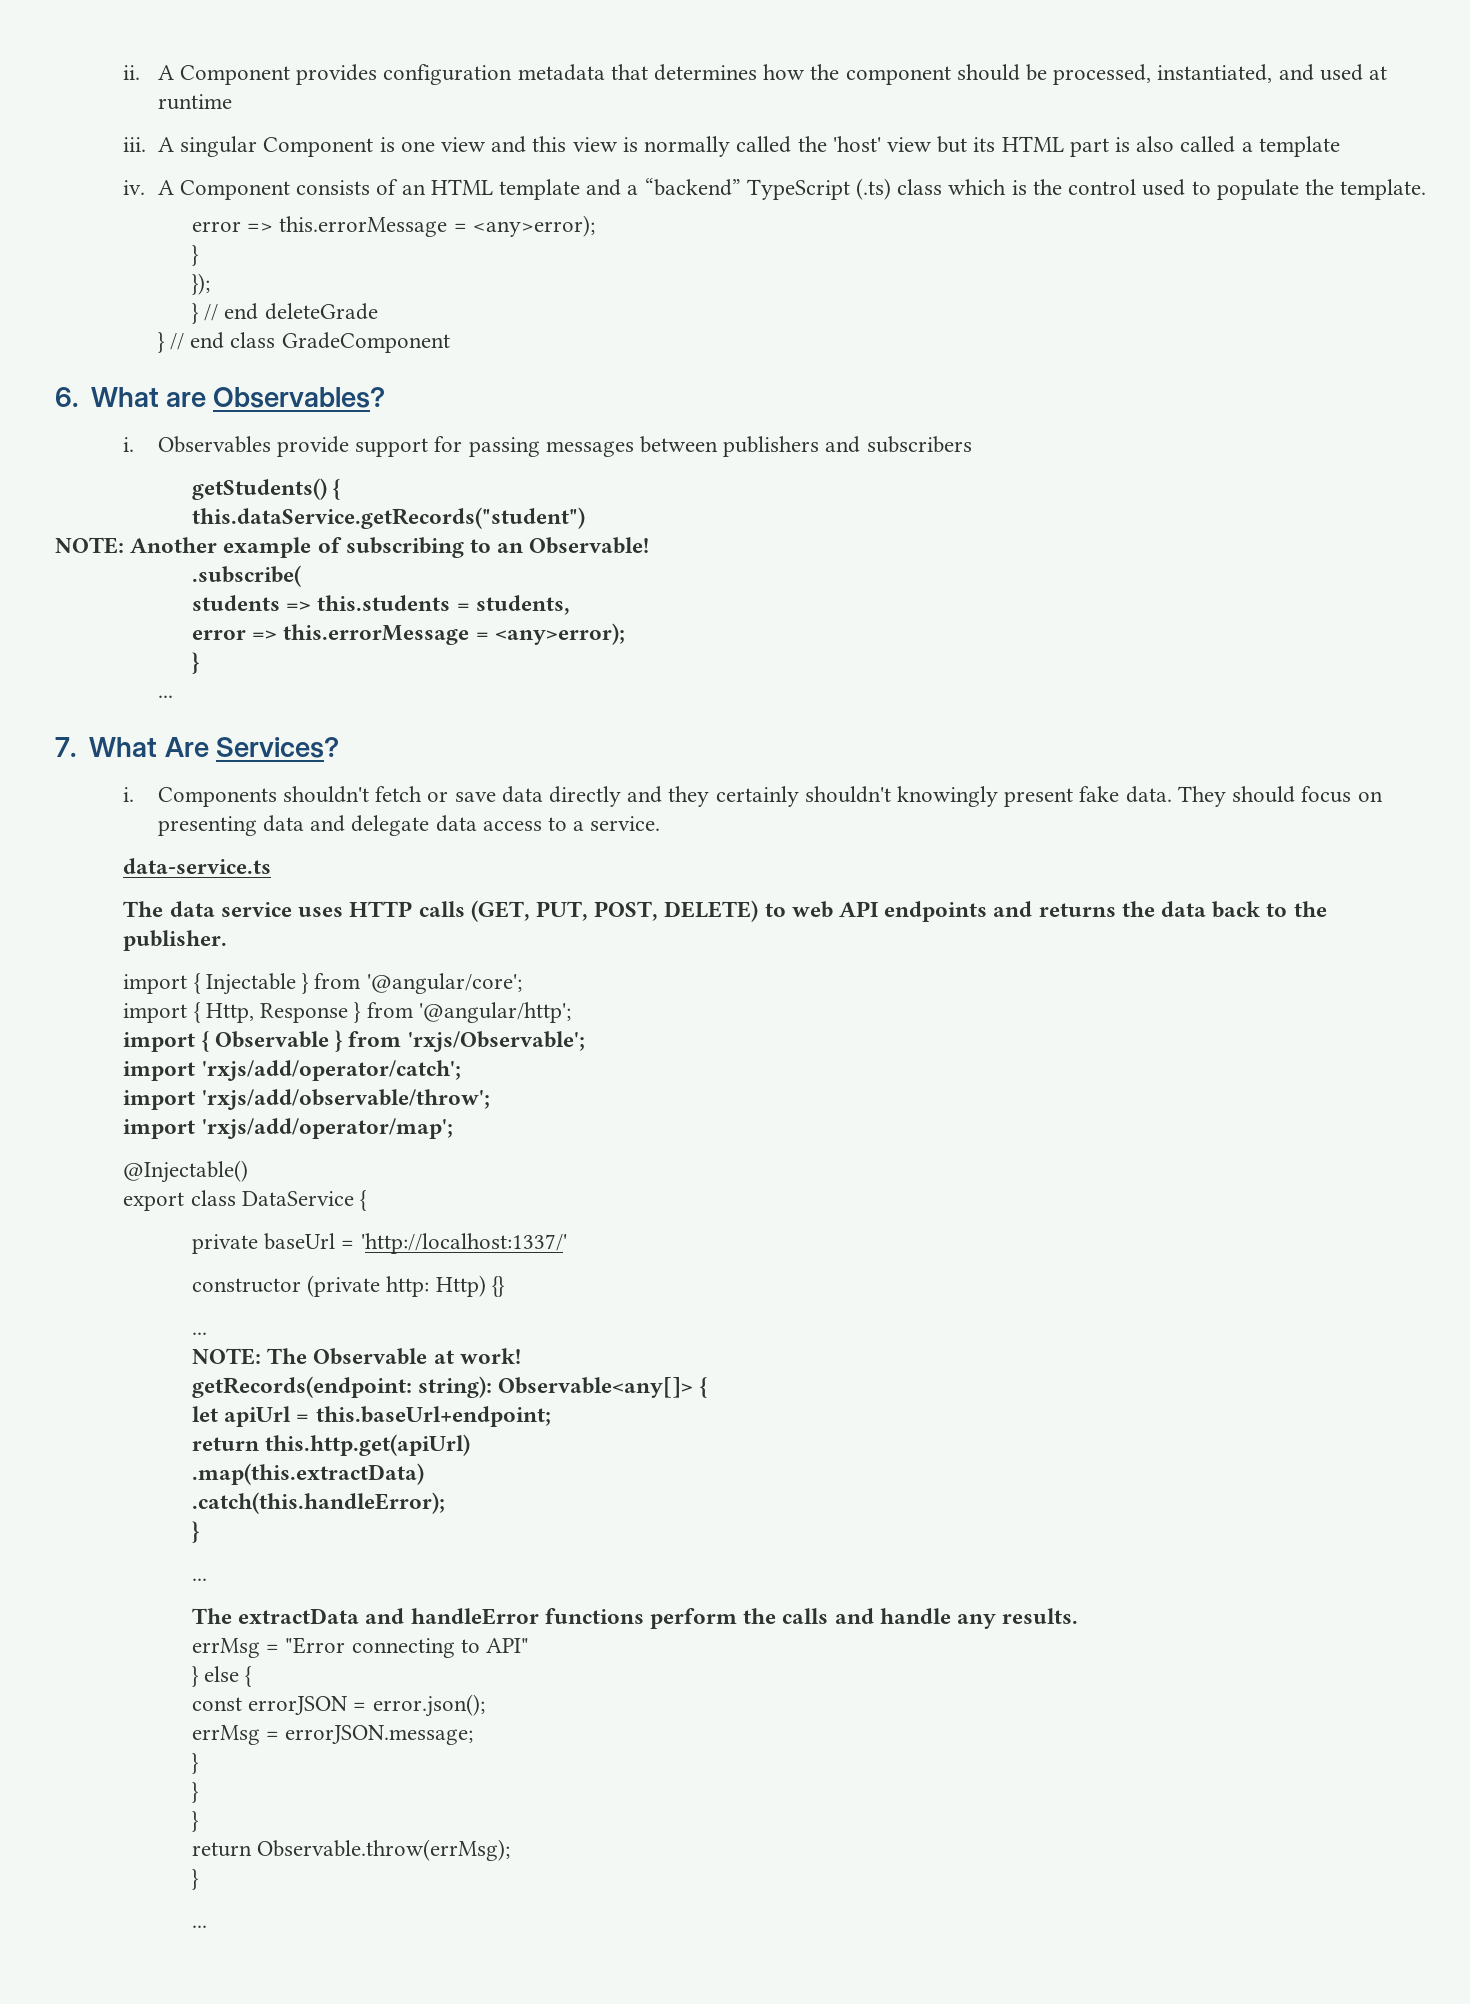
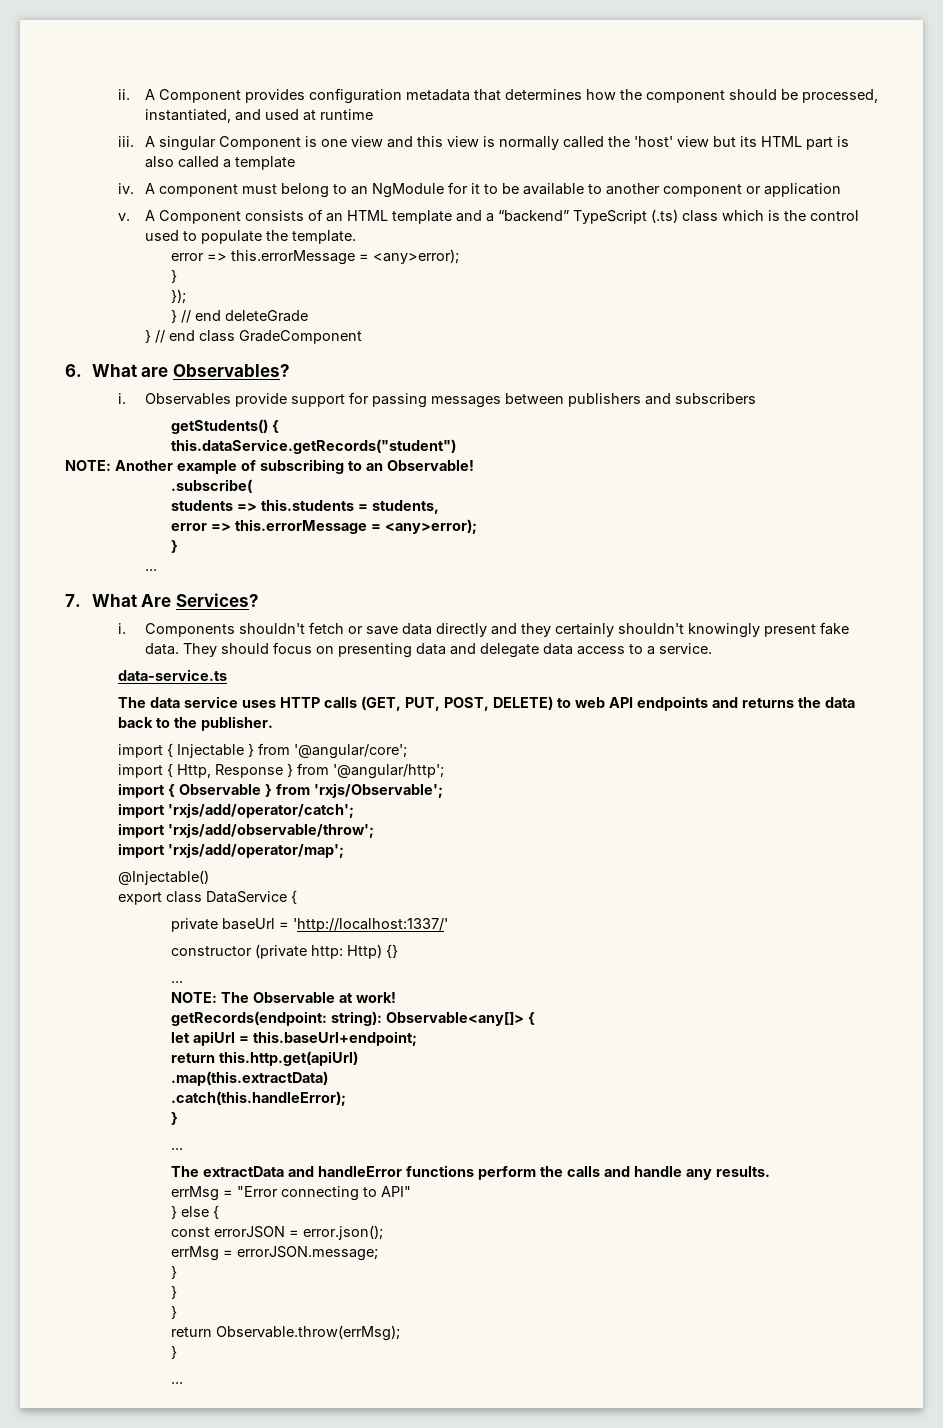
- A Component consists of an HTML template and a “backend” TypeScript (.ts) class which is the control used to populate the template.
+ A component must belong to an NgModule for it to be available to another component or application
+ v. A Component consists of an HTML template and a “backend” TypeScript (.ts) class which is the control used to populate the template.

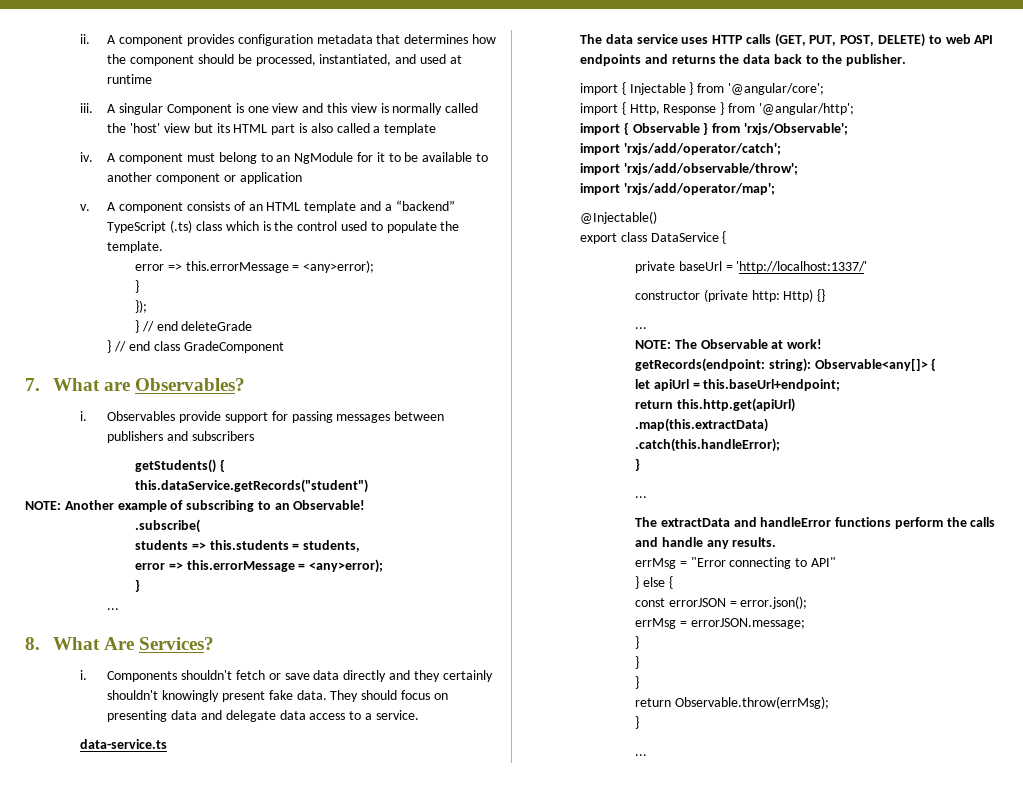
- A Component provides configuration metadata that determines how the component should be processed, instantiated, and used at runtime
+ A component provides configuration metadata that determines how the component should be processed, instantiated, and used at runtime
- A Component consists of an HTML template and a “backend” TypeScript (.ts) class which is the control used to populate the template.
+ A component consists of an HTML template and a “backend” TypeScript (.ts) class which is the control used to populate the template.
- 6. What are Observables?
+ 7. What are Observables?
- 7. What Are Services?
+ 8. What Are Services?

